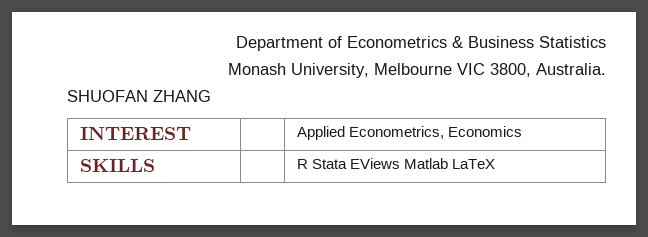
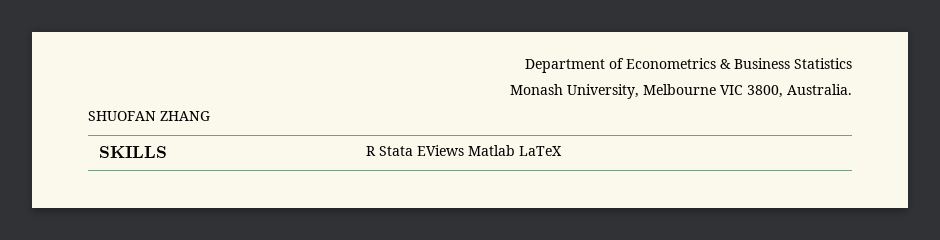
- INTEREST | | Applied Econometrics, Economics

